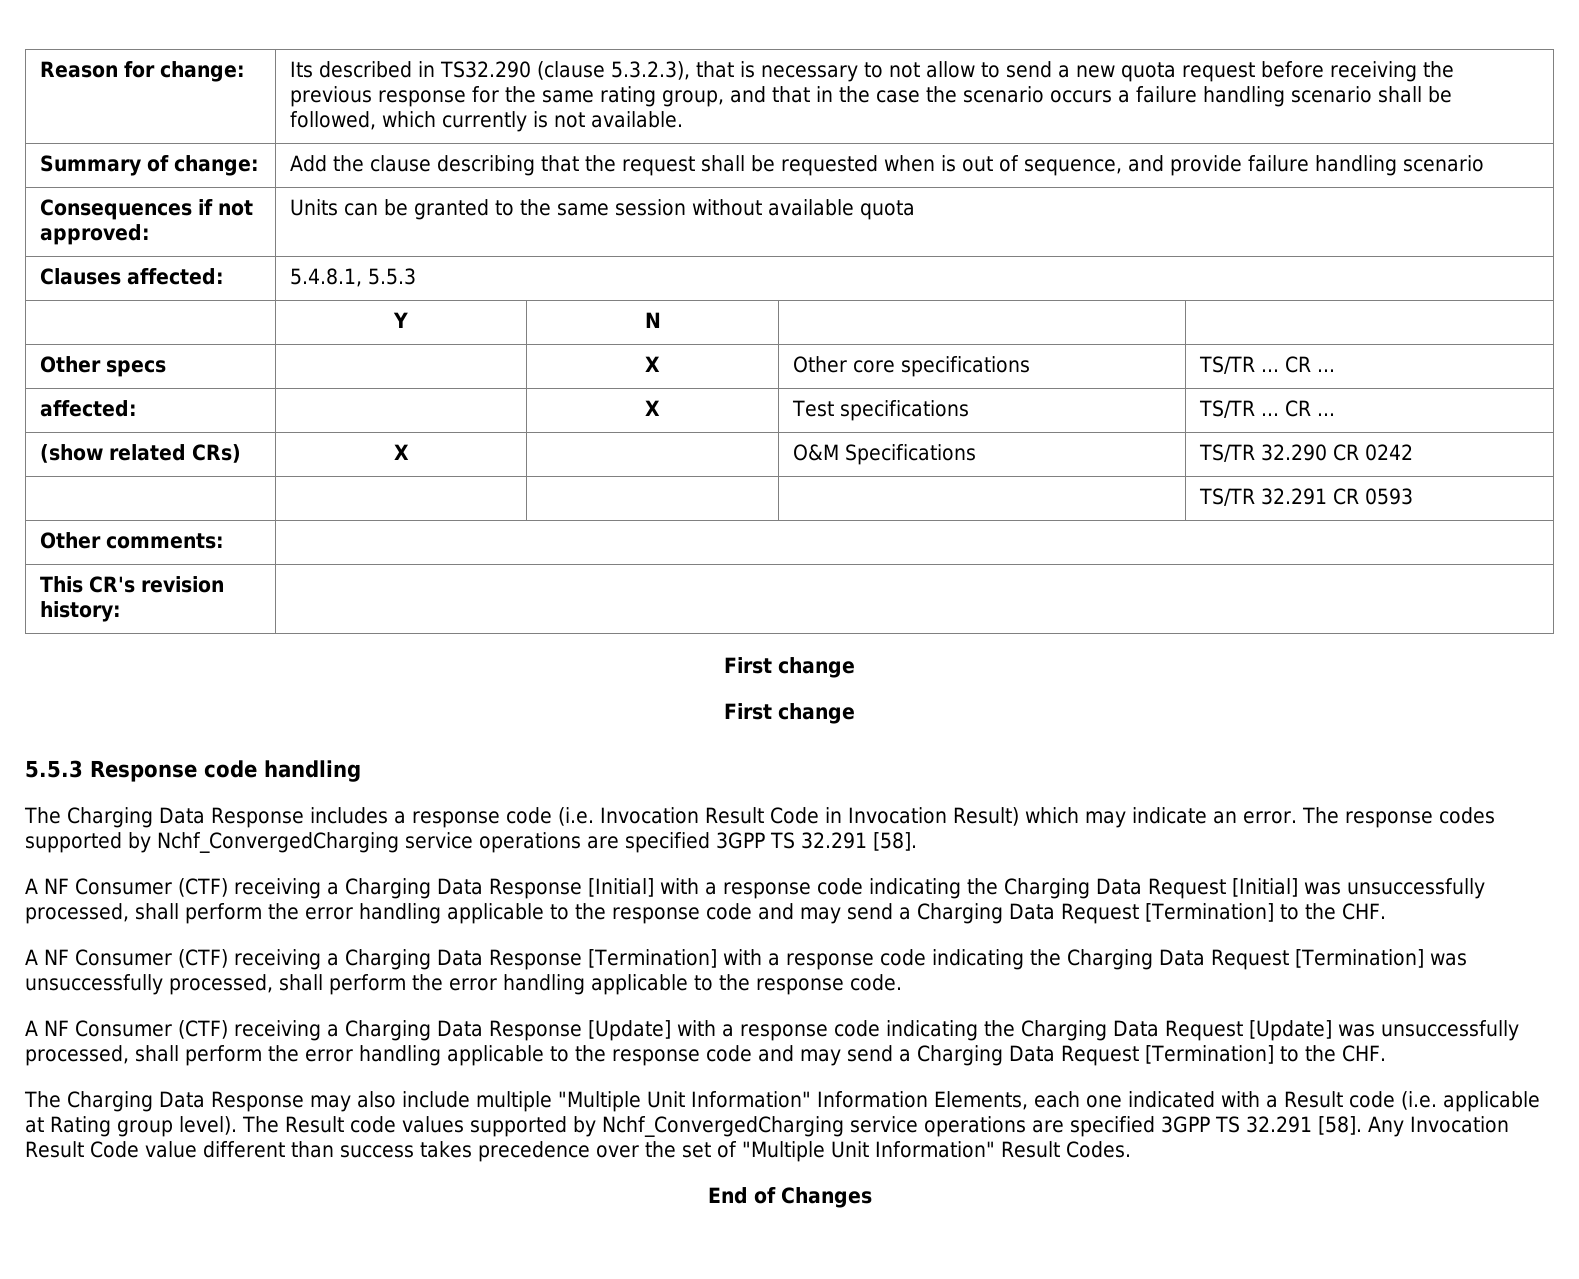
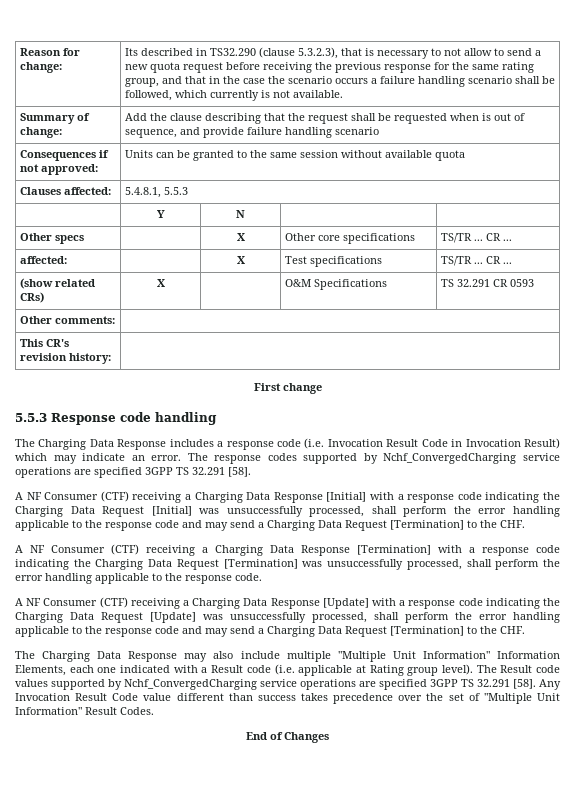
- (show related CRs) | X | | O&M Specifications | TS/TR 32.290 CR 0242
- | | | | TS/TR 32.291 CR 0593
+ (show related CRs) | X | | O&M Specifications | TS 32.291 CR 0593
  This CR's revision history: |
- First change

